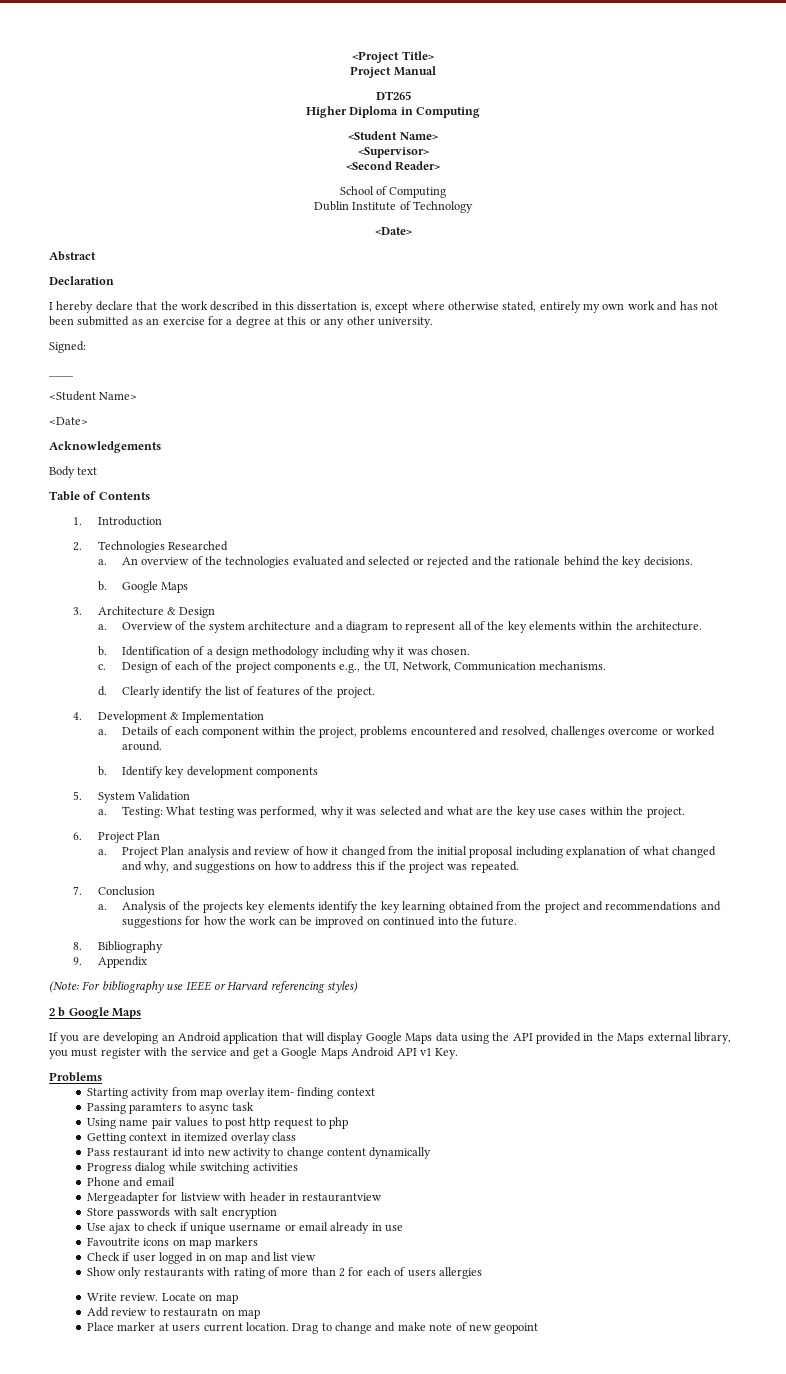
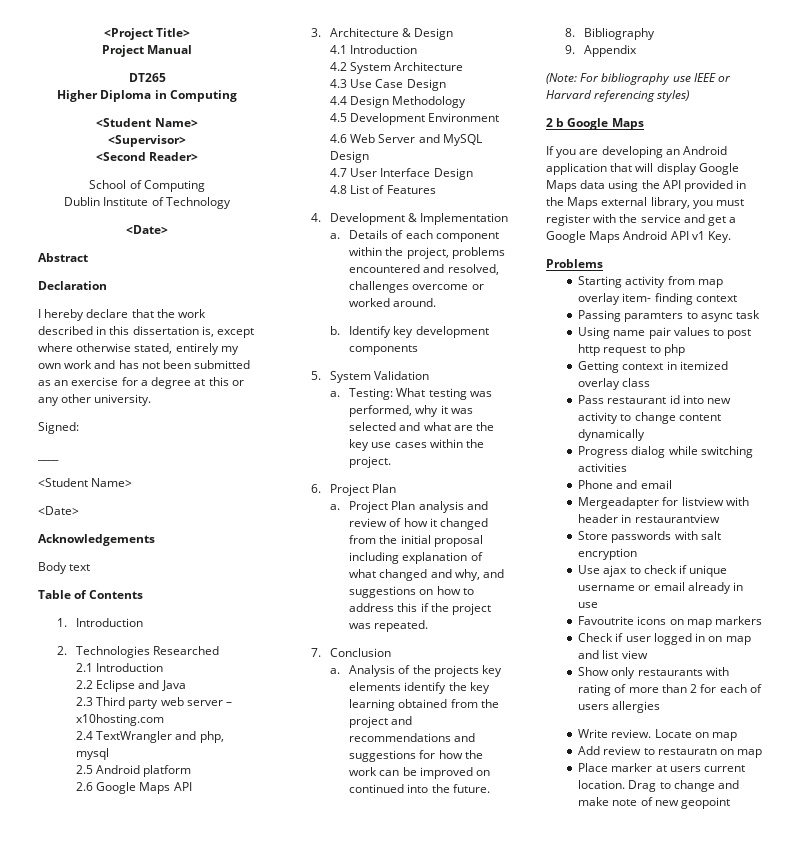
- a. An overview of the technologies evaluated and selected or rejected and the rationale behind the key decisions.
- b. Google Maps
+ 2.1 Introduction
+ 2.2 Eclipse and Java
+ 2.3 Third party web server – x10hosting.com
+ 2.4 TextWrangler and php, mysql
+ 2.5 Android platform
+ 2.6 Google Maps API
- a. Overview of the system architecture and a diagram to represent all of the key elements within the architecture.
- b. Identification of a design methodology including why it was chosen.
- c. Design of each of the project components e.g., the UI, Network, Communication mechanisms.
- d. Clearly identify the list of features of the project.
+ 4.1 Introduction
+ 4.2 System Architecture
+ 4.3 Use Case Design
+ 4.4 Design Methodology
+ 4.5 Development Environment
+ 4.6 Web Server and MySQL Design
+ 4.7 User Interface Design
+ 4.8 List of Features

